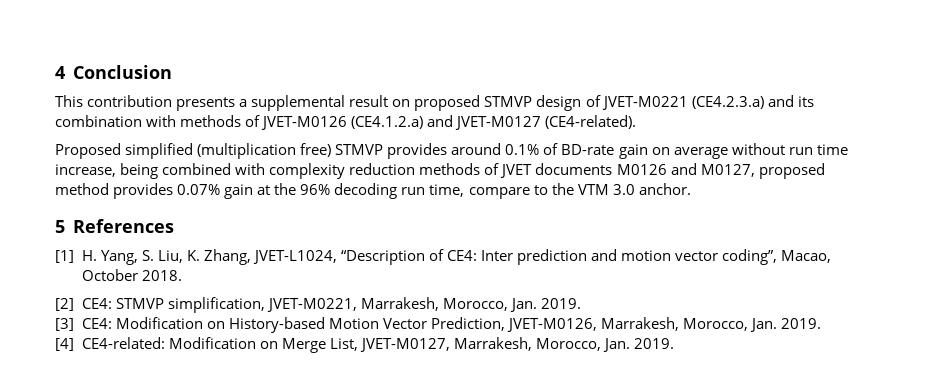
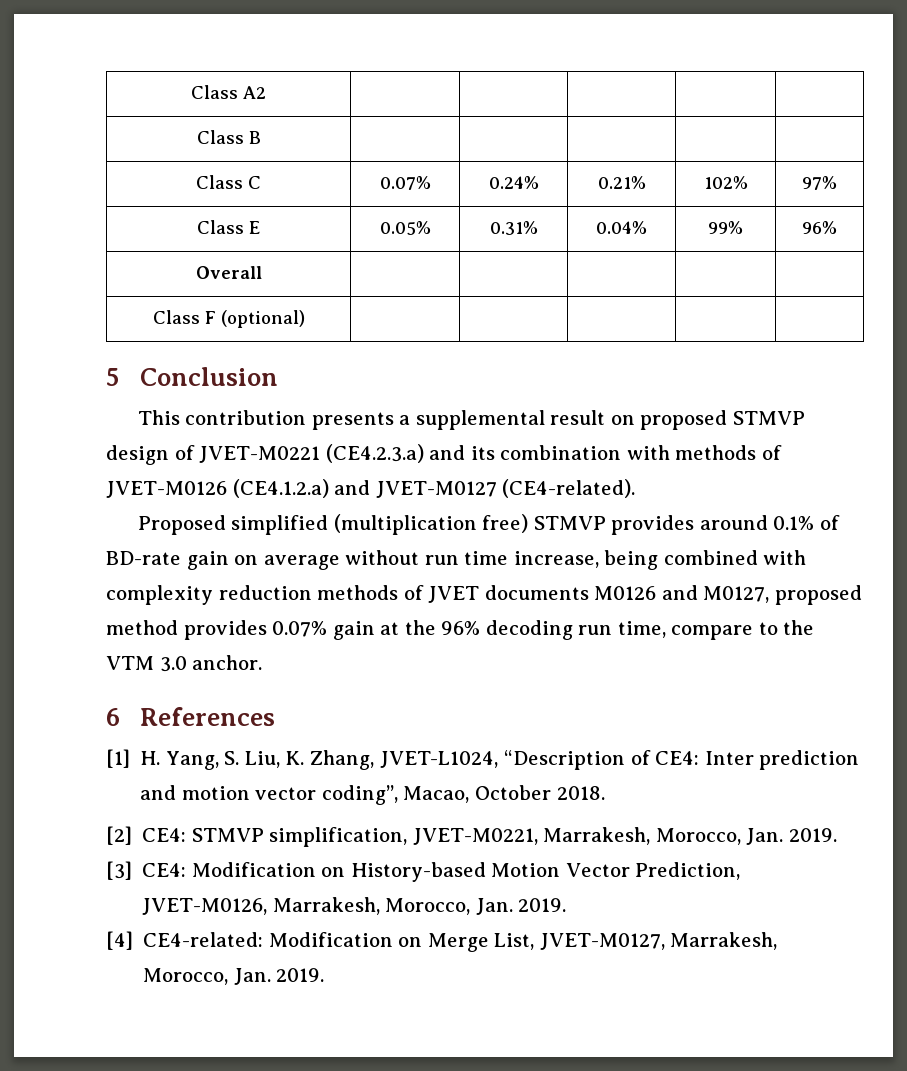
- 4 Conclusion
+ Class A2 | | | | |
+ Class B | | | | |
+ Class C | 0.07% | 0.24% | 0.21% | 102% | 97%
+ Class E | 0.05% | 0.31% | 0.04% | 99% | 96%
+ Overall | | | | |
+ Class F (optional) | | | | |
+ 5 Conclusion
- 5 References
+ 6 References

